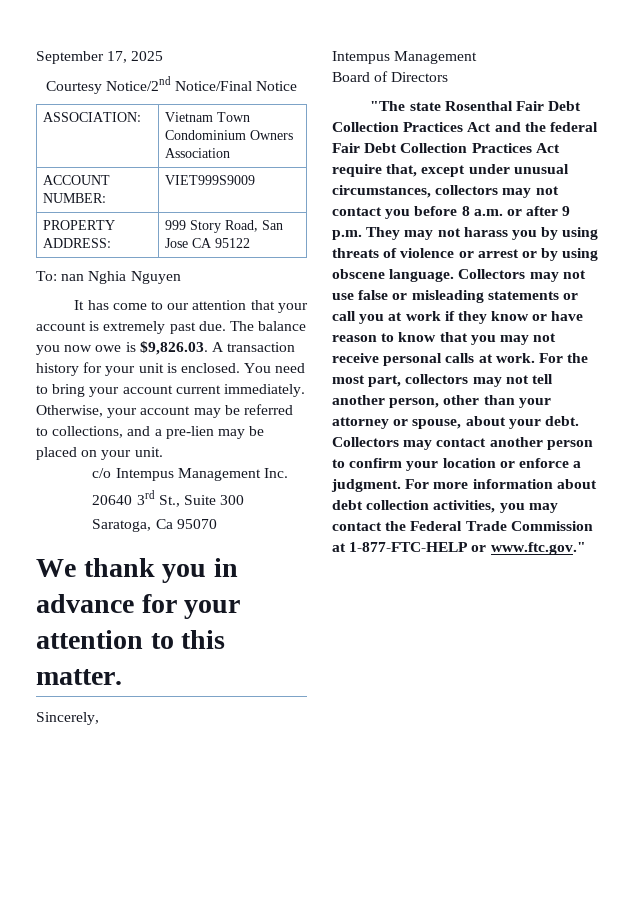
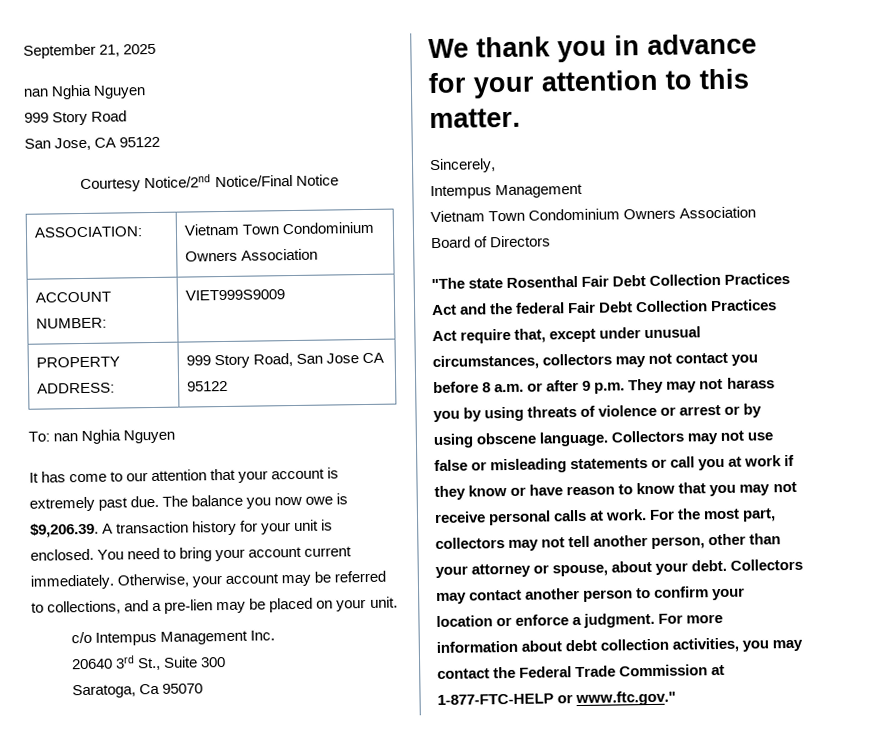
- September 17, 2025
+ September 21, 2025
+ nan Nghia Nguyen
+ 999 Story Road
+ San Jose, CA 95122
- The balance you now owe is $9,826.03. A transaction history for your unit is enclosed.
+ The balance you now owe is $9,206.39. A transaction history for your unit is enclosed.
- Board of Directors
+ Vietnam Town Condominium Owners Association Board of Directors

